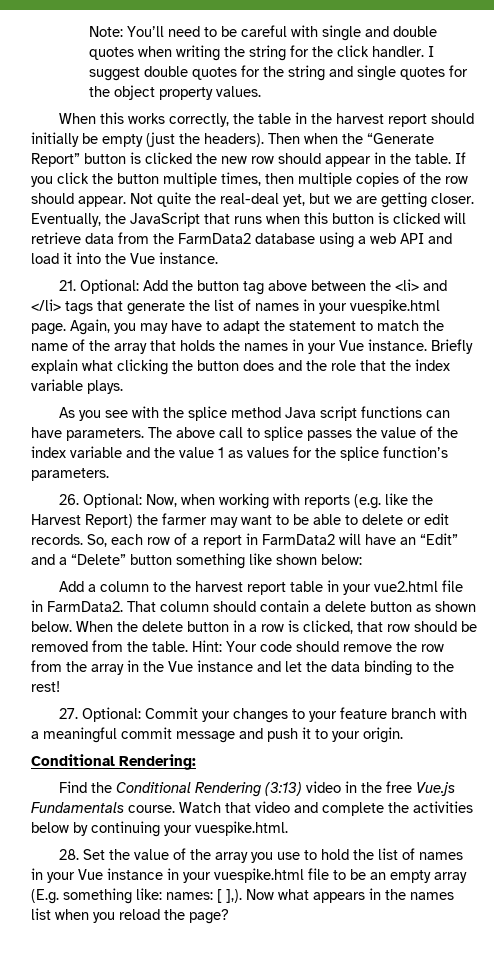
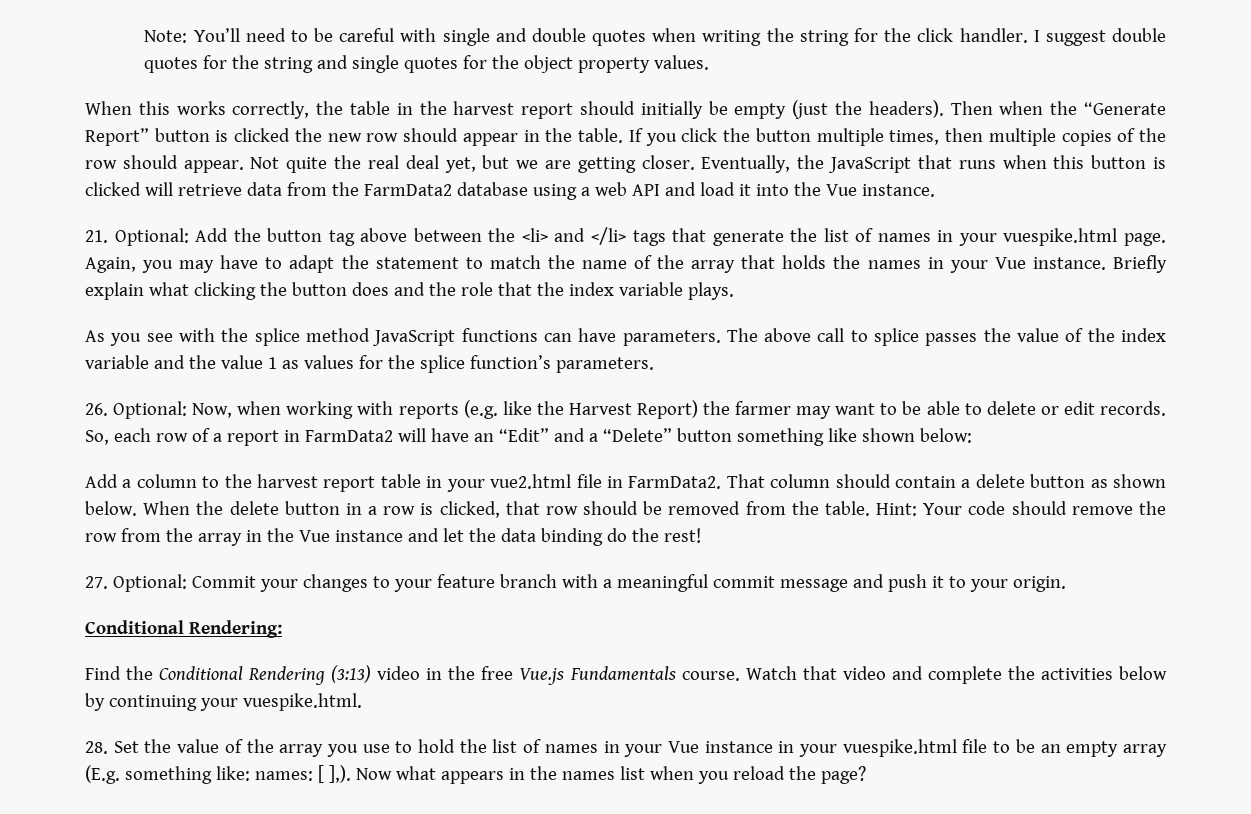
- Not quite the real-deal yet, but we are getting closer.
+ Not quite the real deal yet, but we are getting closer.
- As you see with the splice method Java script functions can have parameters.
+ As you see with the splice method JavaScript functions can have parameters.
- Hint: Your code should remove the row from the array in the Vue instance and let the data binding to the rest!
+ Hint: Your code should remove the row from the array in the Vue instance and let the data binding do the rest!

